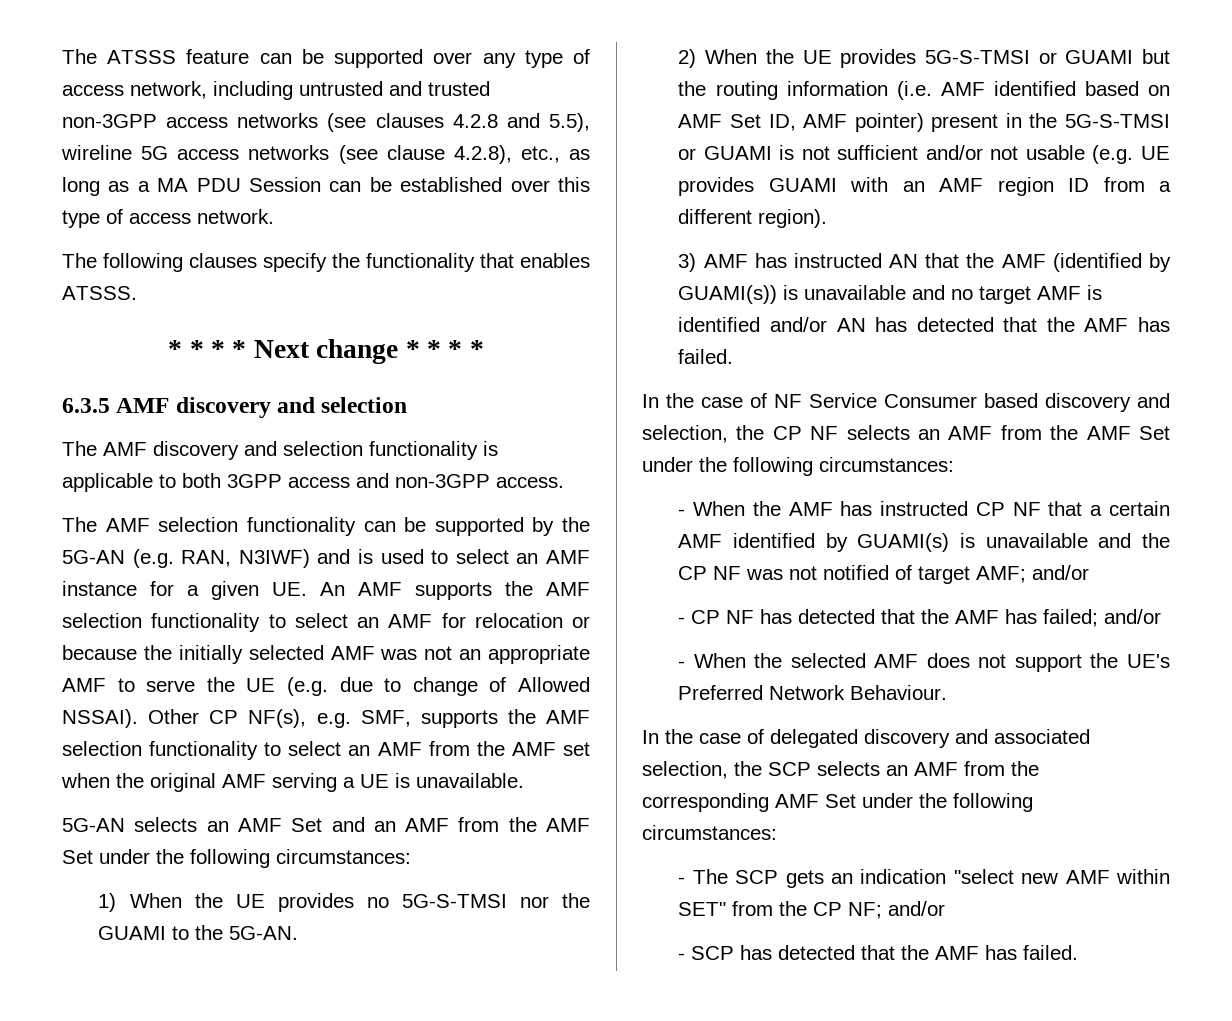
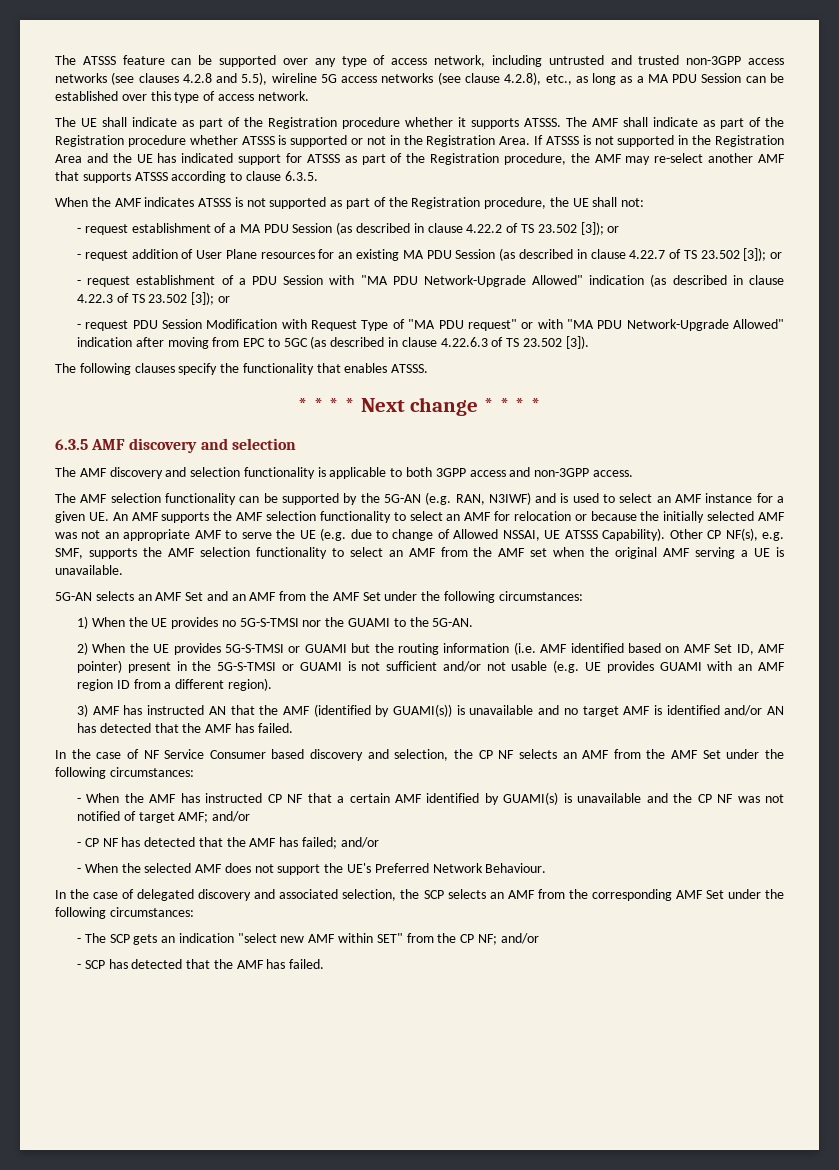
+ The UE shall indicate as part of the Registration procedure whether it supports ATSSS. The AMF shall indicate as part of the Registration procedure whether ATSSS is supported or not in the Registration Area. If ATSSS is not supported in the Registration Area and the UE has indicated support for ATSSS as part of the Registration procedure, the AMF may re-select another AMF that supports ATSSS according to clause 6.3.5.
+ When the AMF indicates ATSSS is not supported as part of the Registration procedure, the UE shall not:
+ - request establishment of a MA PDU Session (as described in clause 4.22.2 of TS 23.502 [3]); or
+ - request addition of User Plane resources for an existing MA PDU Session (as described in clause 4.22.7 of TS 23.502 [3]); or
+ - request establishment of a PDU Session with "MA PDU Network-Upgrade Allowed" indication (as described in clause 4.22.3 of TS 23.502 [3]); or
+ - request PDU Session Modification with Request Type of "MA PDU request" or with "MA PDU Network-Upgrade Allowed" indication after moving from EPC to 5GC (as described in clause 4.22.6.3 of TS 23.502 [3]).
- The AMF selection functionality can be supported by the 5G-AN (e.g. RAN, N3IWF) and is used to select an AMF instance for a given UE. An AMF supports the AMF selection functionality to select an AMF for relocation or because the initially selected AMF was not an appropriate AMF to serve the UE (e.g. due to change of Allowed NSSAI).
+ The AMF selection functionality can be supported by the 5G-AN (e.g. RAN, N3IWF) and is used to select an AMF instance for a given UE. An AMF supports the AMF selection functionality to select an AMF for relocation or because the initially selected AMF was not an appropriate AMF to serve the UE (e.g. due to change of Allowed NSSAI, UE ATSSS Capability).

